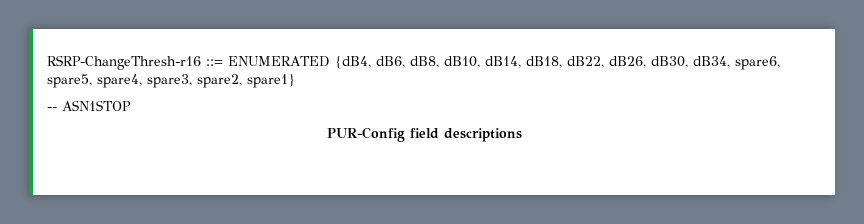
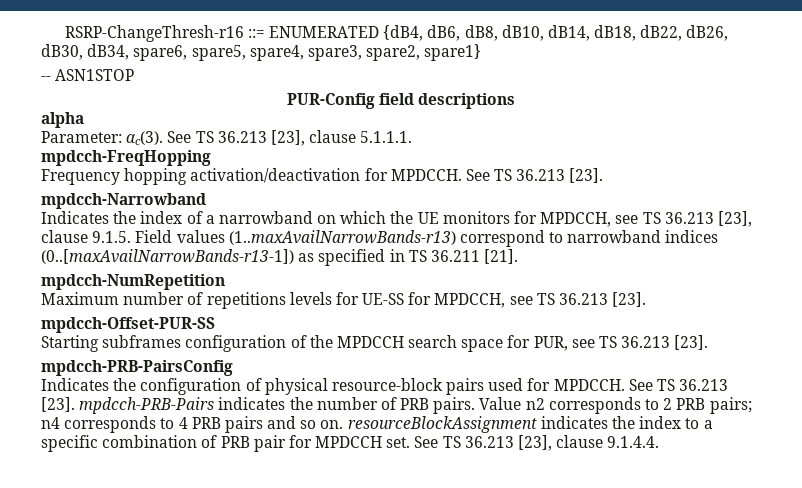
+ alpha
+ Parameter: αc(3). See TS 36.213 [23], clause 5.1.1.1.
+ mpdcch-FreqHopping
+ Frequency hopping activation/deactivation for MPDCCH. See TS 36.213 [23].
+ mpdcch-Narrowband
+ Indicates the index of a narrowband on which the UE monitors for MPDCCH, see TS 36.213 [23], clause 9.1.5. Field values (1..maxAvailNarrowBands-r13) correspond to narrowband indices (0..[maxAvailNarrowBands-r13-1]) as specified in TS 36.211 [21].
+ mpdcch-NumRepetition
+ Maximum number of repetitions levels for UE-SS for MPDCCH, see TS 36.213 [23].
+ mpdcch-Offset-PUR-SS
+ Starting subframes configuration of the MPDCCH search space for PUR, see TS 36.213 [23].
+ mpdcch-PRB-PairsConfig
+ Indicates the configuration of physical resource-block pairs used for MPDCCH. See TS 36.213 [23]. mpdcch-PRB-Pairs indicates the number of PRB pairs. Value n2 corresponds to 2 PRB pairs; n4 corresponds to 4 PRB pairs and so on. resourceBlockAssignment indicates the index to a specific combination of PRB pair for MPDCCH set. See TS 36.213 [23], clause 9.1.4.4.

